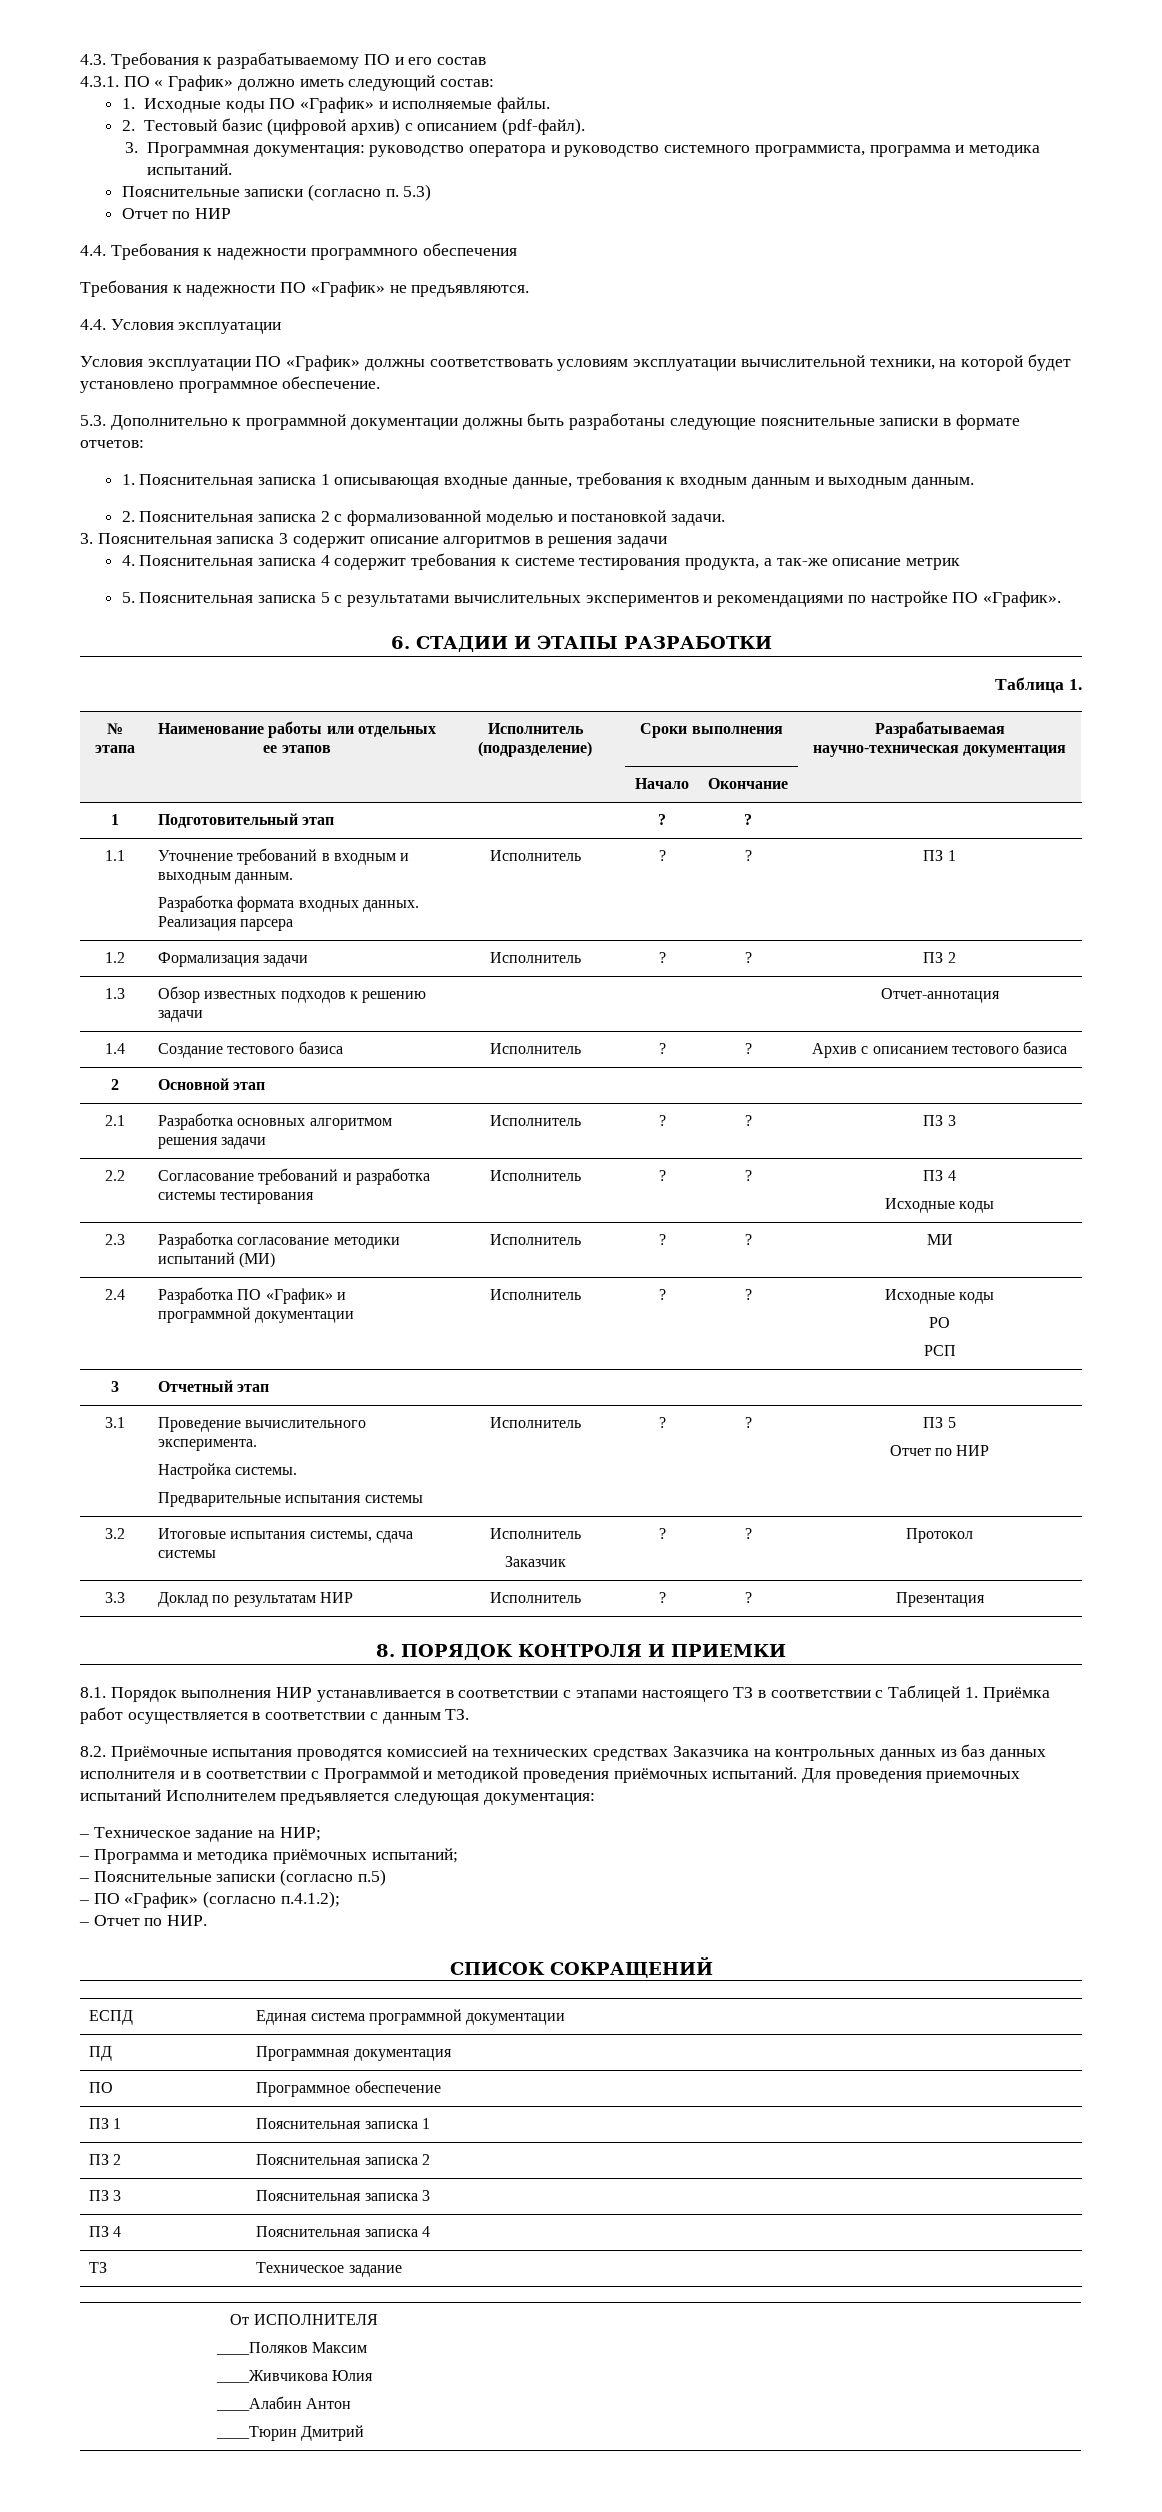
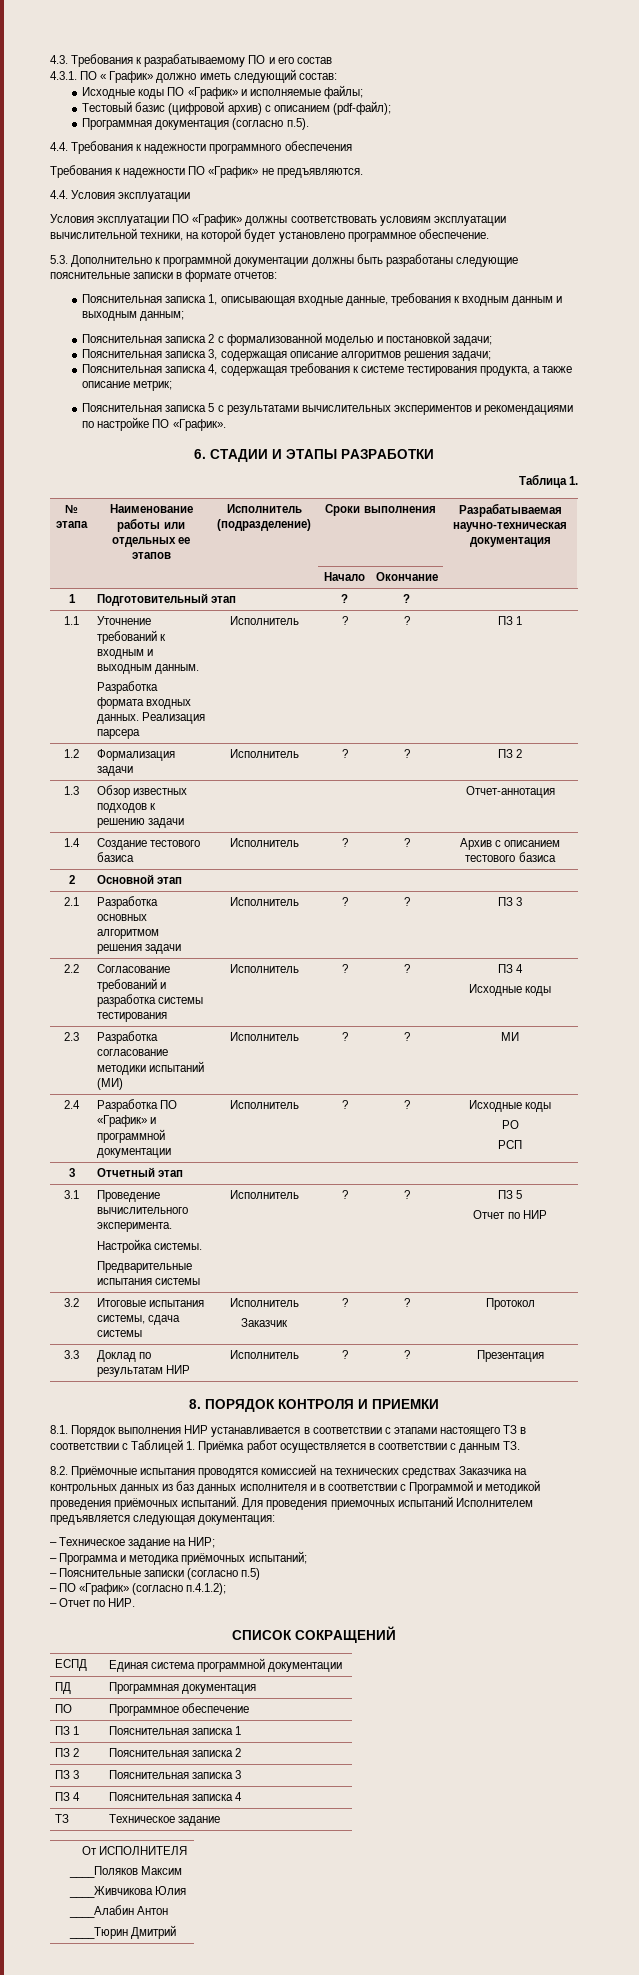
- 1. Исходные коды ПО «График» и исполняемые файлы.
- 2. Тестовый базис (цифровой архив) с описанием (pdf-файл).
- 3. Программная документация: руководство оператора и руководство системного программиста, программа и методика испытаний.
- Пояснительные записки (согласно п. 5.3)
- Отчет по НИР
+ Исходные коды ПО «График» и исполняемые файлы;
+ Тестовый базис (цифровой архив) с описанием (pdf-файл);
+ Программная документация (согласно п.5).
- 1. Пояснительная записка 1 описывающая входные данные, требования к входным данным и выходным данным.
- 2. Пояснительная записка 2 с формализованной моделью и постановкой задачи.
- 3. Пояснительная записка 3 содержит описание алгоритмов в решения задачи
- 4. Пояснительная записка 4 содержит требования к системе тестирования продукта, а так-же описание метрик
- 5. Пояснительная записка 5 с результатами вычислительных экспериментов и рекомендациями по настройке ПО «График».
+ Пояснительная записка 1, описывающая входные данные, требования к входным данным и выходным данным;
+ Пояснительная записка 2 с формализованной моделью и постановкой задачи;
+ Пояснительная записка 3, содержащая описание алгоритмов решения задачи;
+ Пояснительная записка 4, содержащая требования к системе тестирования продукта, а также описание метрик;
+ Пояснительная записка 5 с результатами вычислительных экспериментов и рекомендациями по настройке ПО «График».
- 1.1 | Уточнение требований в входным и выходным данным.
+ 1.1 | Уточнение требований к входным и выходным данным.

